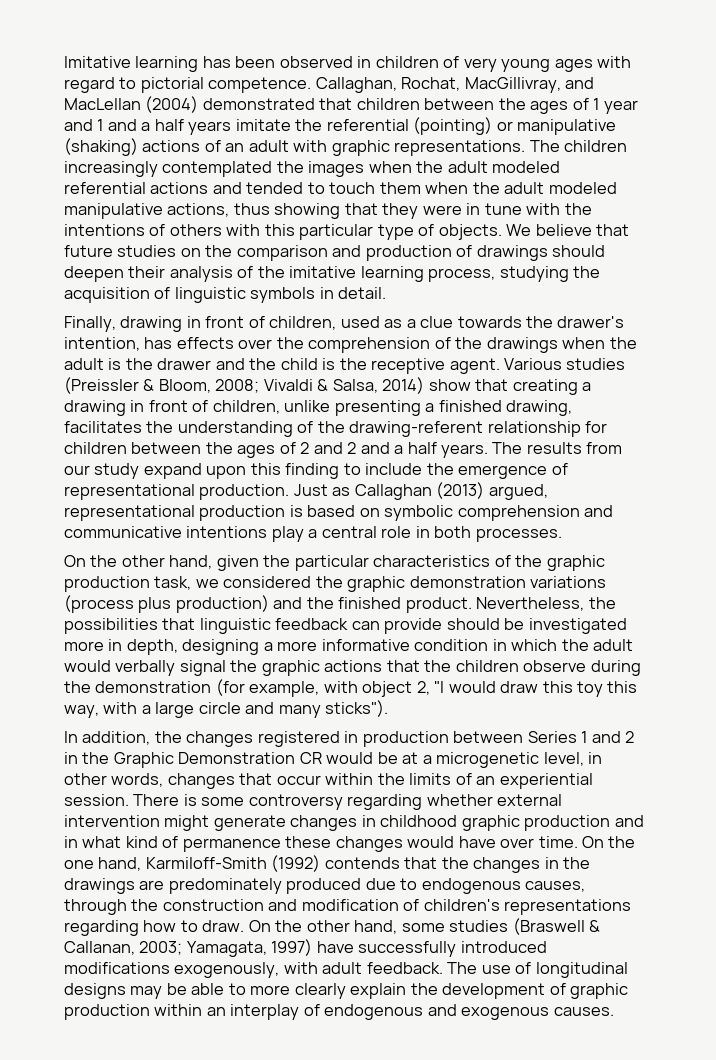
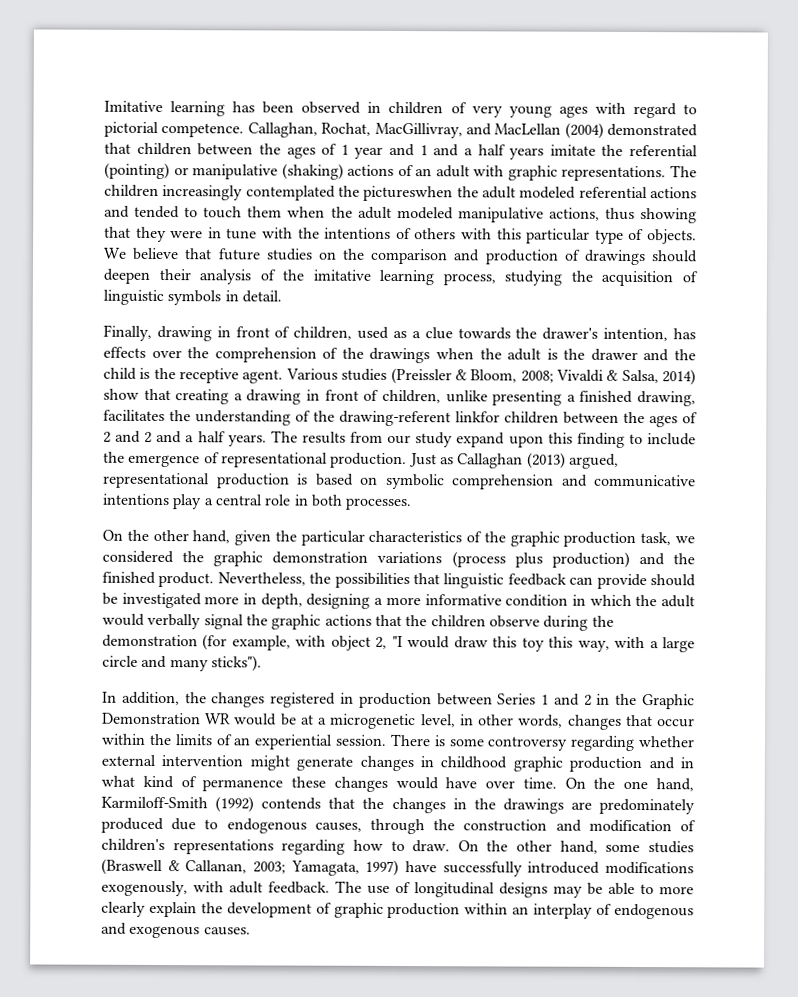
- The children increasingly contemplated the images when the adult modeled referential actions and tended to touch them when the adult modeled manipulative actions, thus showing that they were in tune with the intentions of others with this particular type of objects.
+ The children increasingly contemplated the pictureswhen the adult modeled referential actions and tended to touch them when the adult modeled manipulative actions, thus showing that they were in tune with the intentions of others with this particular type of objects.
- Various studies (Preissler & Bloom, 2008; Vivaldi & Salsa, 2014) show that creating a drawing in front of children, unlike presenting a finished drawing, facilitates the understanding of the drawing-referent relationship for children between the ages of 2 and 2 and a half years.
+ Various studies (Preissler & Bloom, 2008; Vivaldi & Salsa, 2014) show that creating a drawing in front of children, unlike presenting a finished drawing, facilitates the understanding of the drawing-referent linkfor children between the ages of 2 and 2 and a half years.
- In addition, the changes registered in production between Series 1 and 2 in the Graphic Demonstration CR would be at a microgenetic level, in other words, changes that occur within the limits of an experiential session.
+ In addition, the changes registered in production between Series 1 and 2 in the Graphic Demonstration WR would be at a microgenetic level, in other words, changes that occur within the limits of an experiential session.

